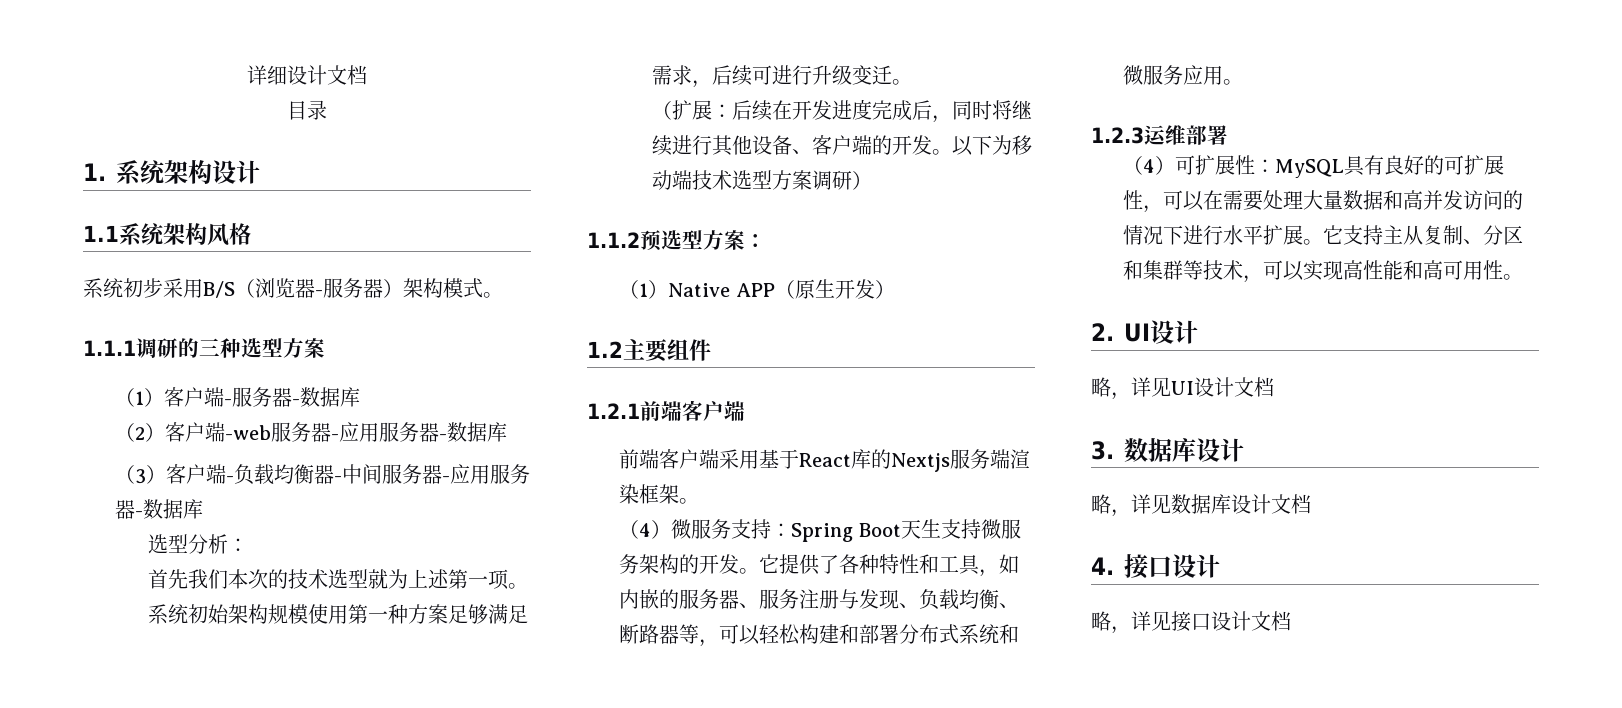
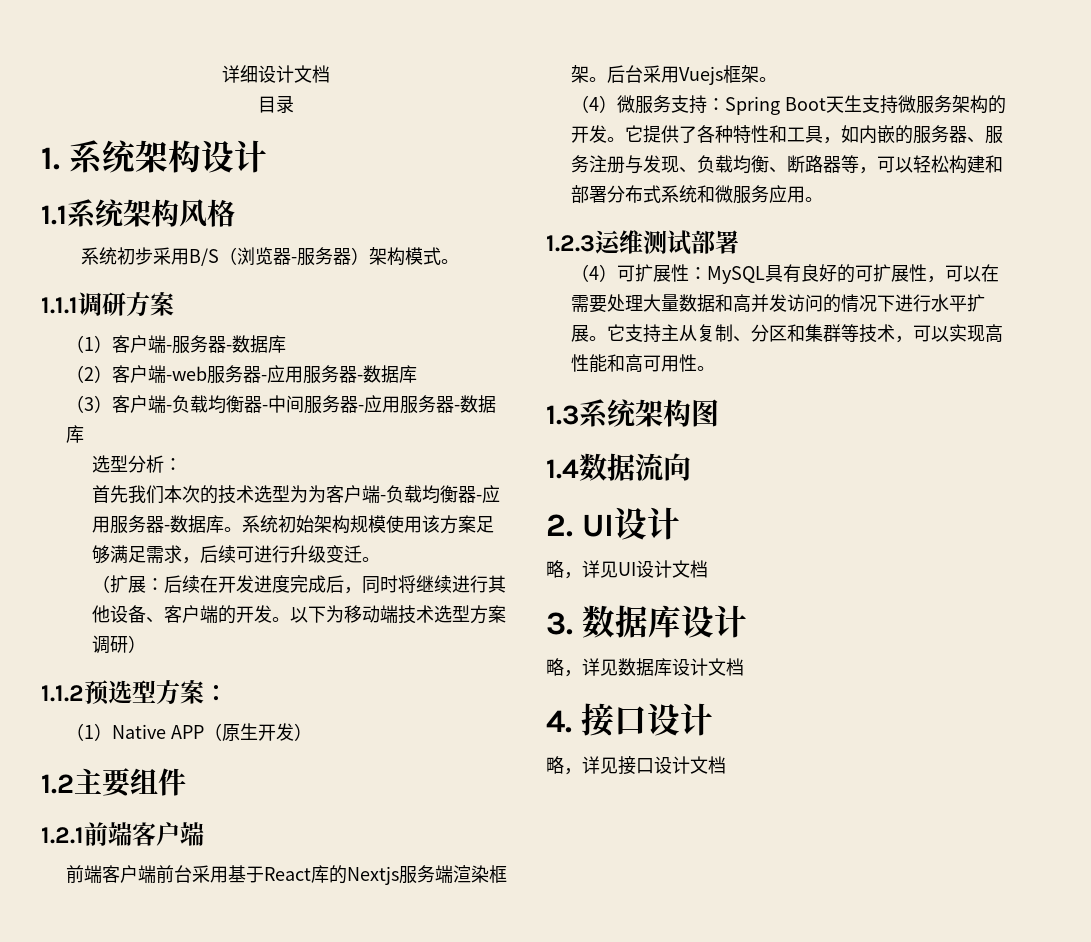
- 1.1.1调研的三种选型方案
+ 1.1.1调研方案
- 首先我们本次的技术选型就为上述第一项。
+ 首先我们本次的技术选型为为客户端-负载均衡器-应用服务器-数据库。
- 系统初始架构规模使用第一种方案足够满足需求，后续可进行升级变迁。
+ 系统初始架构规模使用该方案足够满足需求，后续可进行升级变迁。
- 前端客户端采用基于React库的Nextjs服务端渲染框架。
+ 前端客户端前台采用基于React库的Nextjs服务端渲染框架。后台采用Vuejs框架。
- 1.2.3运维部署
+ 1.2.3运维测试部署
+ 1.3系统架构图
+ 1.4数据流向

